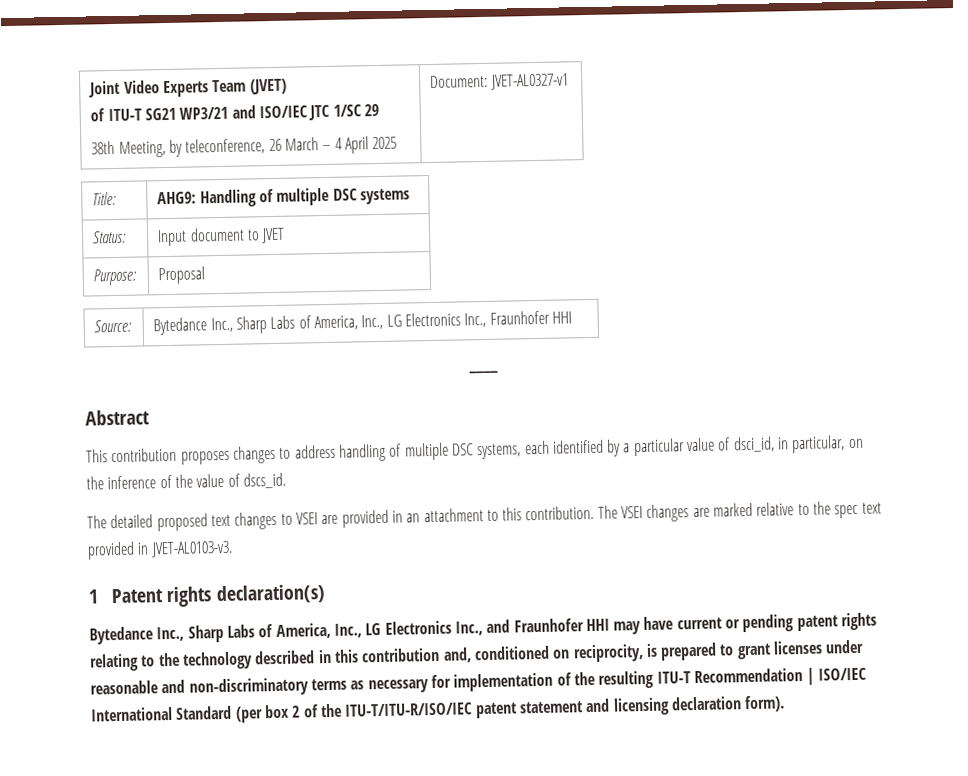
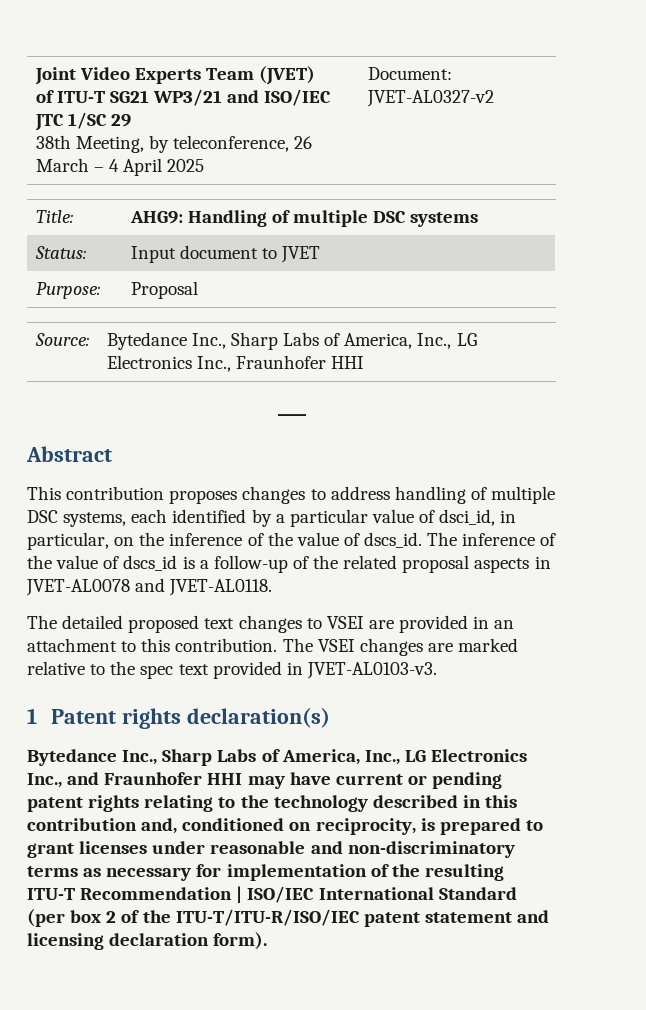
  Joint Video Experts Team (JVET)
  of ITU-T SG21 WP3/21 and ISO/IEC JTC 1/SC 29
- 38th Meeting, by teleconference, 26 March – 4 April 2025 | Document: JVET-AL0327-v1
+ 38th Meeting, by teleconference, 26 March – 4 April 2025 | Document: JVET-AL0327-v2
+ The inference of the value of dscs_id is a follow-up of the related proposal aspects in JVET-AL0078 and JVET-AL0118.

